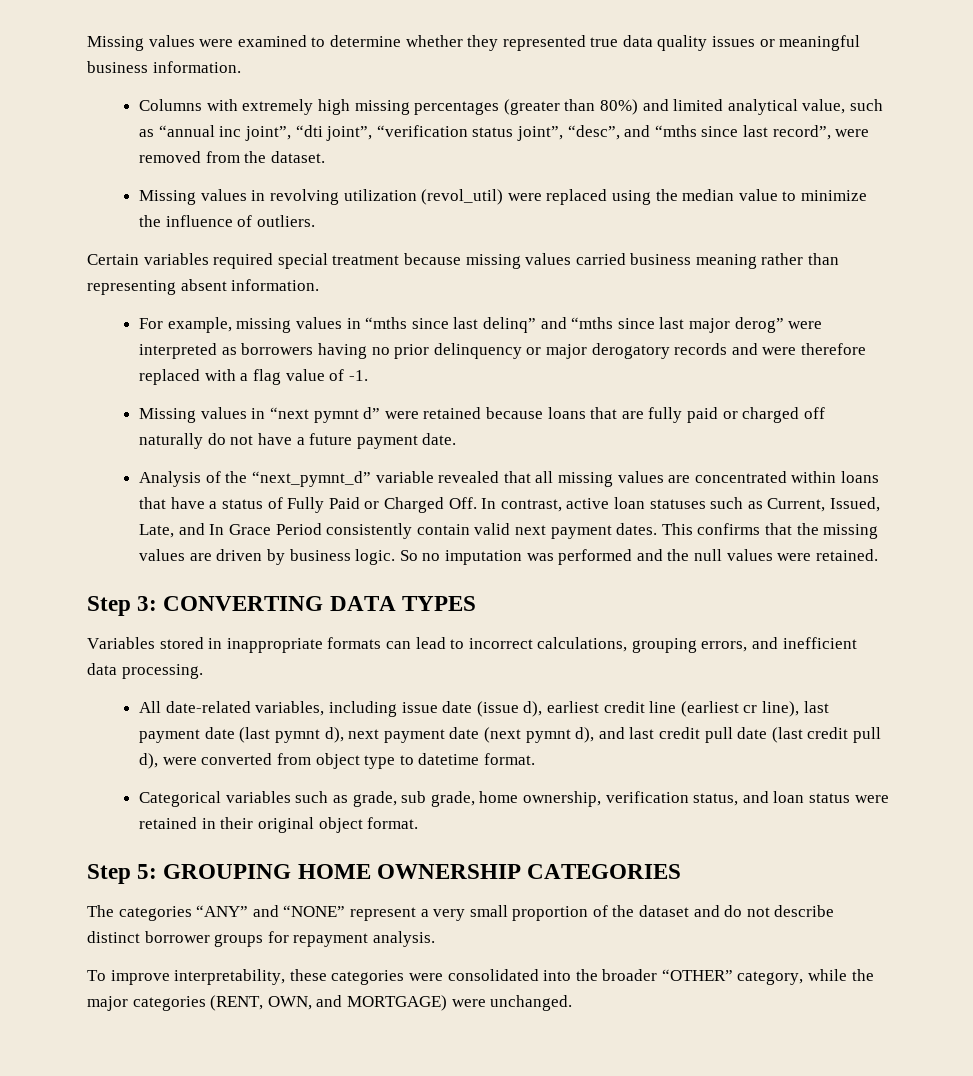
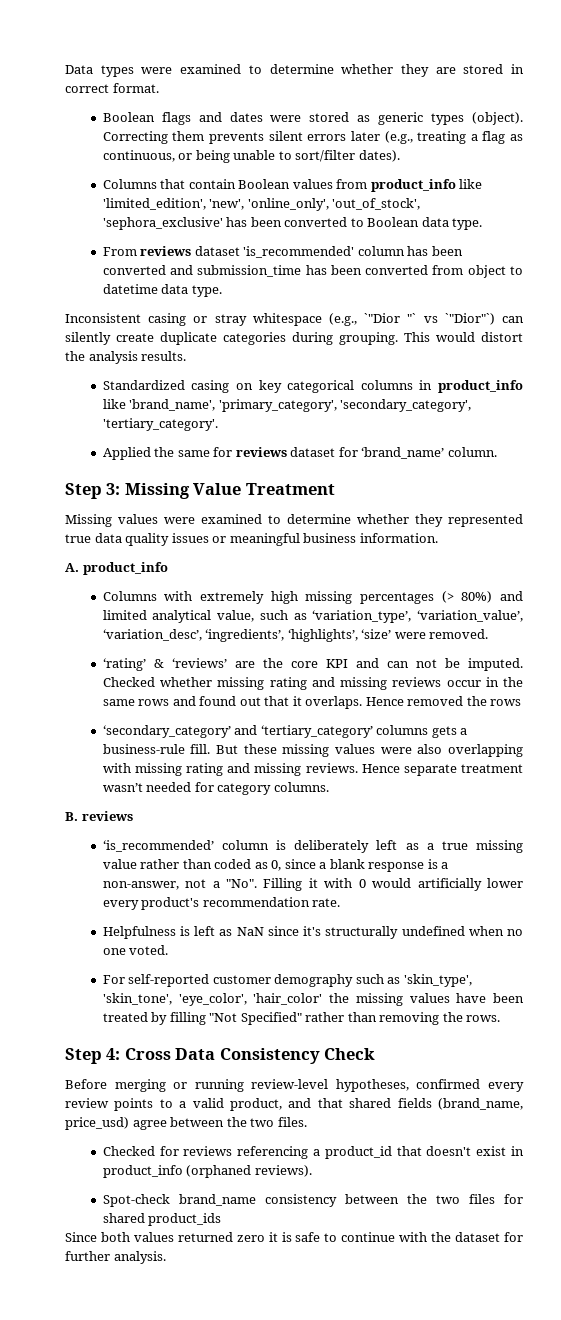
+ Data types were examined to determine whether they are stored in correct format.
+ Boolean flags and dates were stored as generic types (object). Correcting them prevents silent errors later (e.g., treating a flag as continuous, or being unable to sort/filter dates).
+ Columns that contain Boolean values from product_info like 'limited_edition', 'new', 'online_only', 'out_of_stock', 'sephora_exclusive' has been converted to Boolean data type.
+ From reviews dataset 'is_recommended' column has been converted and submission_time has been converted from object to datetime data type.
+ Inconsistent casing or stray whitespace (e.g., `"Dior "` vs `"Dior"`) can silently create duplicate categories during grouping. This would distort the analysis results.
+ Standardized casing on key categorical columns in product_info like 'brand_name', 'primary_category', 'secondary_category', 'tertiary_category'.
+ Applied the same for reviews dataset for ‘brand_name’ column.
+ Step 3: Missing Value Treatment
+ A. product_info
- Columns with extremely high missing percentages (greater than 80%) and limited analytical value, such as “annual inc joint”, “dti joint”, “verification status joint”, “desc”, and “mths since last record”, were removed from the dataset.
- Missing values in revolving utilization (revol_util) were replaced using the median value to minimize the influence of outliers.
- Certain variables required special treatment because missing values carried business meaning rather than representing absent information.
- For example, missing values in “mths since last delinq” and “mths since last major derog” were interpreted as borrowers having no prior delinquency or major derogatory records and were therefore replaced with a flag value of -1.
- Missing values in “next pymnt d” were retained because loans that are fully paid or charged off naturally do not have a future payment date.
- Analysis of the “next_pymnt_d” variable revealed that all missing values are concentrated within loans that have a status of Fully Paid or Charged Off. In contrast, active loan statuses such as Current, Issued, Late, and In Grace Period consistently contain valid next payment dates. This confirms that the missing values are driven by business logic. So no imputation was performed and the null values were retained.
- Step 3: CONVERTING DATA TYPES
- Variables stored in inappropriate formats can lead to incorrect calculations, grouping errors, and inefficient data processing.
- All date-related variables, including issue date (issue d), earliest credit line (earliest cr line), last payment date (last pymnt d), next payment date (next pymnt d), and last credit pull date (last credit pull d), were converted from object type to datetime format.
- Categorical variables such as grade, sub grade, home ownership, verification status, and loan status were retained in their original object format.
- Step 5: GROUPING HOME OWNERSHIP CATEGORIES
- The categories “ANY” and “NONE” represent a very small proportion of the dataset and do not describe distinct borrower groups for repayment analysis.
- To improve interpretability, these categories were consolidated into the broader “OTHER” category, while the major categories (RENT, OWN, and MORTGAGE) were unchanged.
+ Columns with extremely high missing percentages (> 80%) and limited analytical value, such as ‘variation_type’, ‘variation_value’, ‘variation_desc’, ‘ingredients’, ‘highlights’, ‘size’ were removed.
+ ‘rating’ & ‘reviews’ are the core KPI and can not be imputed. Checked whether missing rating and missing reviews occur in the same rows and found out that it overlaps. Hence removed the rows
+ ‘secondary_category’ and ‘tertiary_category’ columns gets a business-rule fill. But these missing values were also overlapping with missing rating and missing reviews. Hence separate treatment wasn’t needed for category columns.
+ B. reviews
+ ‘is_recommended’ column is deliberately left as a true missing value rather than coded as 0, since a blank response is a non-answer, not a "No". Filling it with 0 would artificially lower every product's recommendation rate.
+ Helpfulness is left as NaN since it's structurally undefined when no one voted.
+ For self-reported customer demography such as 'skin_type', 'skin_tone', 'eye_color', 'hair_color' the missing values have been treated by filling "Not Specified" rather than removing the rows.
+ Step 4: Cross Data Consistency Check
+ Before merging or running review-level hypotheses, confirmed every review points to a valid product, and that shared fields (brand_name, price_usd) agree between the two files.
+ Checked for reviews referencing a product_id that doesn't exist in product_info (orphaned reviews).
+ Spot-check brand_name consistency between the two files for shared product_ids
+ Since both values returned zero it is safe to continue with the dataset for further analysis.

